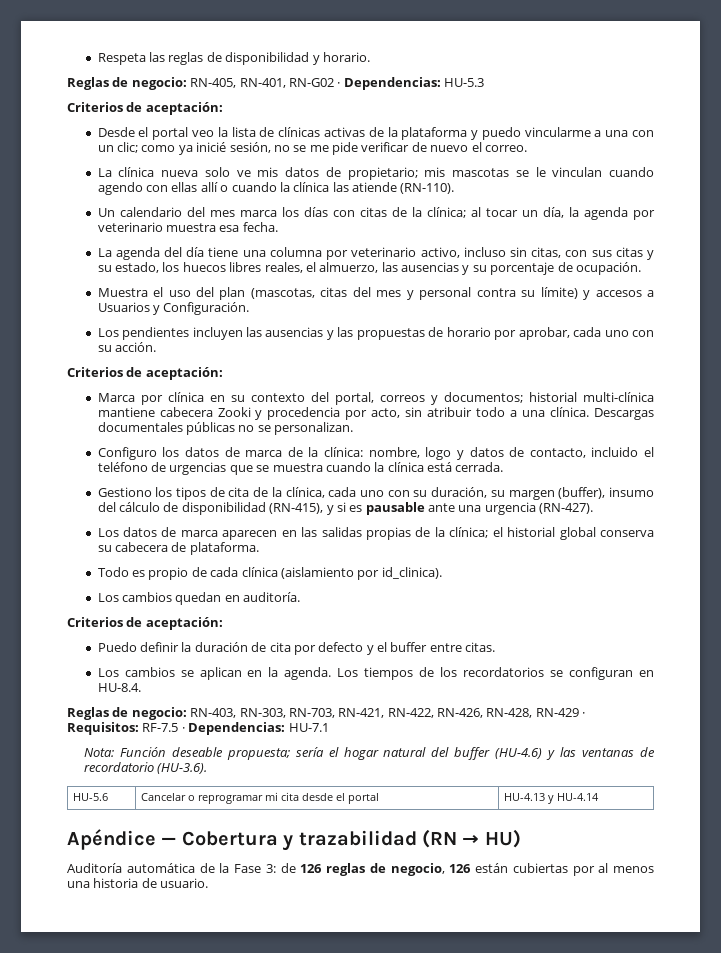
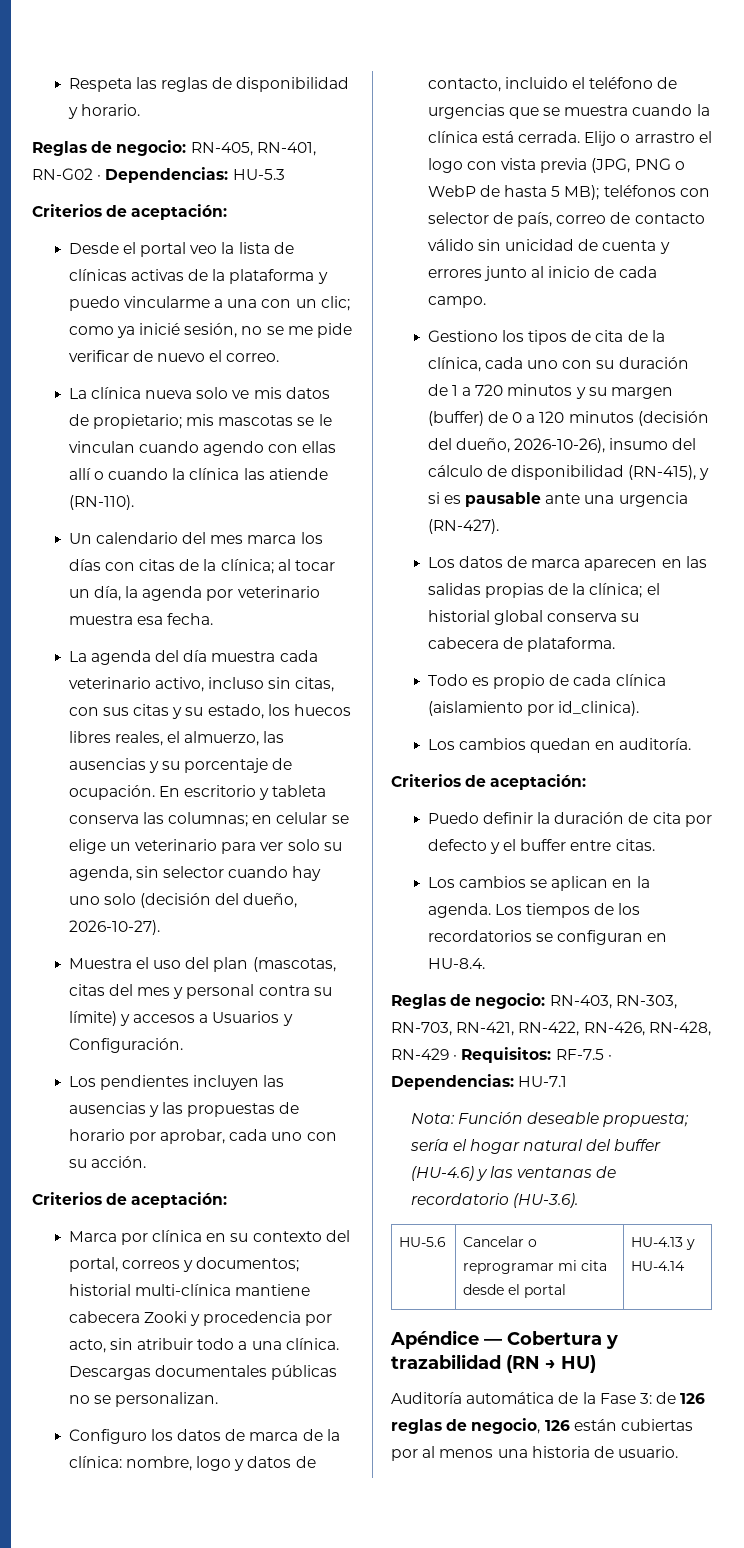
- La agenda del día tiene una columna por veterinario activo, incluso sin citas, con sus citas y su estado, los huecos libres reales, el almuerzo, las ausencias y su porcentaje de ocupación.
+ La agenda del día muestra cada veterinario activo, incluso sin citas, con sus citas y su estado, los huecos libres reales, el almuerzo, las ausencias y su porcentaje de ocupación. En escritorio y tableta conserva las columnas; en celular se elige un veterinario para ver solo su agenda, sin selector cuando hay uno solo (decisión del dueño, 2026-10-27).
+ Elijo o arrastro el logo con vista previa (JPG, PNG o WebP de hasta 5 MB); teléfonos con selector de país, correo de contacto válido sin unicidad de cuenta y errores junto al inicio de cada campo.
- Gestiono los tipos de cita de la clínica, cada uno con su duración, su margen (buffer), insumo del cálculo de disponibilidad (RN-415), y si es pausable ante una urgencia (RN-427).
+ Gestiono los tipos de cita de la clínica, cada uno con su duración de 1 a 720 minutos y su margen (buffer) de 0 a 120 minutos (decisión del dueño, 2026-10-26), insumo del cálculo de disponibilidad (RN-415), y si es pausable ante una urgencia (RN-427).

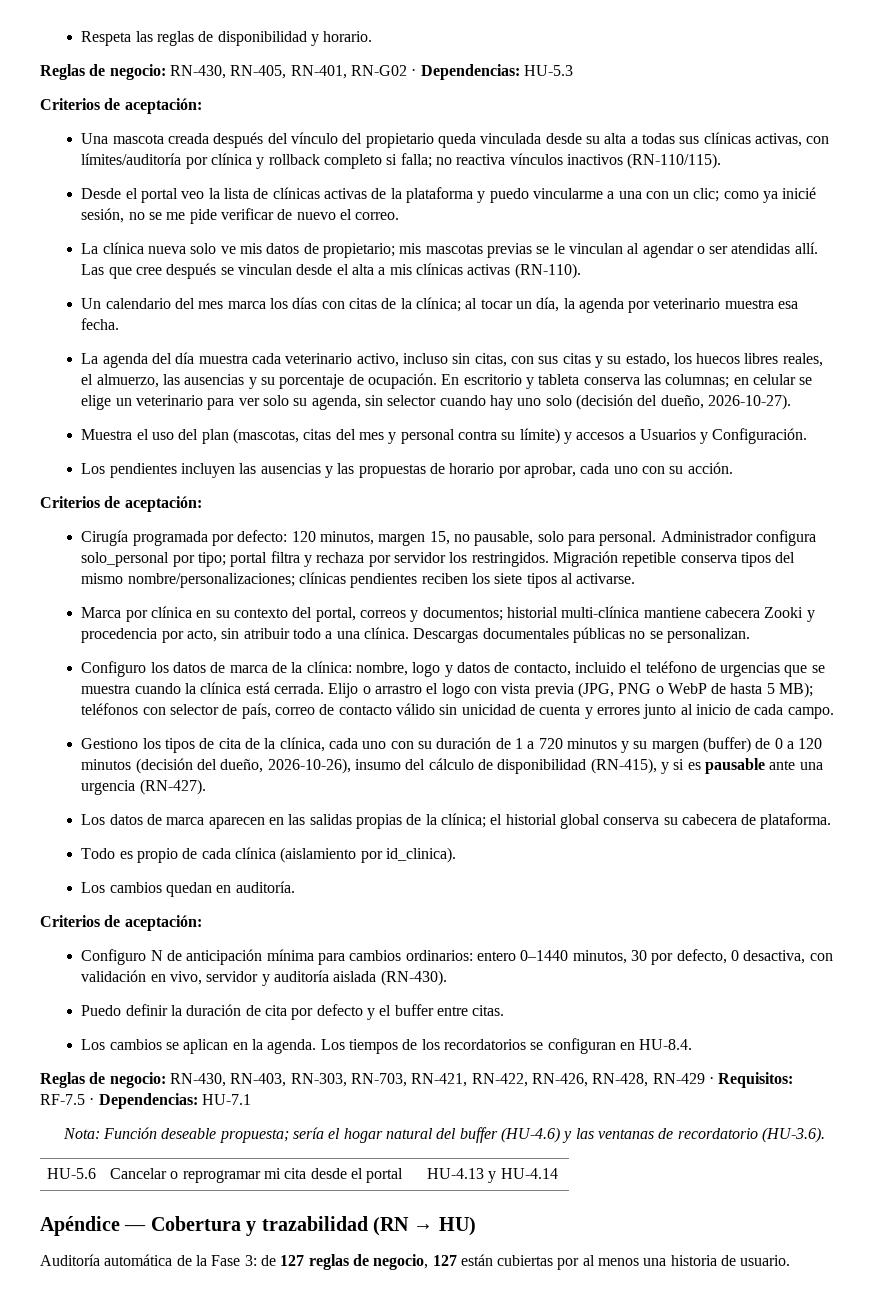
- Reglas de negocio: RN-405, RN-401, RN-G02 · Dependencias: HU-5.3
+ Reglas de negocio: RN-430, RN-405, RN-401, RN-G02 · Dependencias: HU-5.3
+ Una mascota creada después del vínculo del propietario queda vinculada desde su alta a todas sus clínicas activas, con límites/auditoría por clínica y rollback completo si falla; no reactiva vínculos inactivos (RN-110/115).
- La clínica nueva solo ve mis datos de propietario; mis mascotas se le vinculan cuando agendo con ellas allí o cuando la clínica las atiende (RN-110).
+ La clínica nueva solo ve mis datos de propietario; mis mascotas previas se le vinculan al agendar o ser atendidas allí. Las que cree después se vinculan desde el alta a mis clínicas activas (RN-110).
+ Cirugía programada por defecto: 120 minutos, margen 15, no pausable, solo para personal. Administrador configura solo_personal por tipo; portal filtra y rechaza por servidor los restringidos. Migración repetible conserva tipos del mismo nombre/personalizaciones; clínicas pendientes reciben los siete tipos al activarse.
+ Configuro N de anticipación mínima para cambios ordinarios: entero 0–1440 minutos, 30 por defecto, 0 desactiva, con validación en vivo, servidor y auditoría aislada (RN-430).
- Reglas de negocio: RN-403, RN-303, RN-703, RN-421, RN-422, RN-426, RN-428, RN-429 · Requisitos: RF-7.5 · Dependencias: HU-7.1
+ Reglas de negocio: RN-430, RN-403, RN-303, RN-703, RN-421, RN-422, RN-426, RN-428, RN-429 · Requisitos: RF-7.5 · Dependencias: HU-7.1
- Auditoría automática de la Fase 3: de 126 reglas de negocio, 126 están cubiertas por al menos una historia de usuario.
+ Auditoría automática de la Fase 3: de 127 reglas de negocio, 127 están cubiertas por al menos una historia de usuario.

